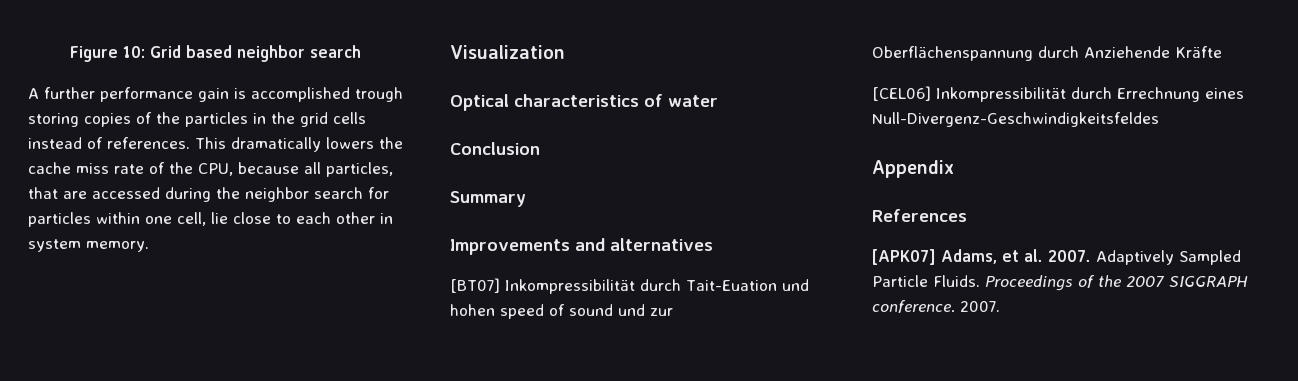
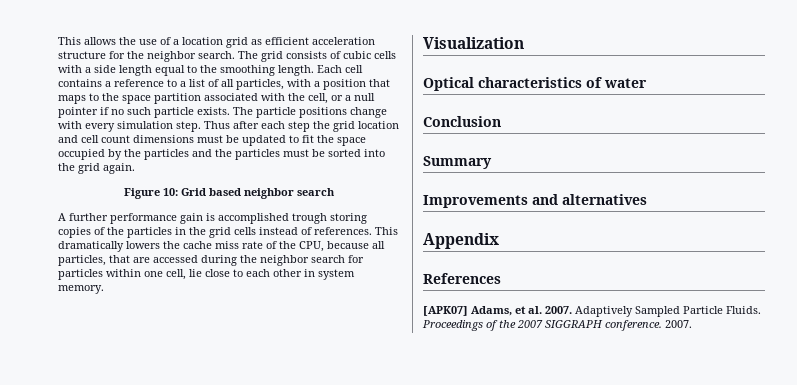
+ This allows the use of a location grid as efficient acceleration structure for the neighbor search. The grid consists of cubic cells with a side length equal to the smoothing length. Each cell contains a reference to a list of all particles, with a position that maps to the space partition associated with the cell, or a null pointer if no such particle exists. The particle positions change with every simulation step. Thus after each step the grid location and cell count dimensions must be updated to fit the space occupied by the particles and the particles must be sorted into the grid again.
- [BT07] Inkompressibilität durch Tait-Euation und hohen speed of sound und zur Oberflächenspannung durch Anziehende Kräfte
- [CEL06] Inkompressibilität durch Errechnung eines Null-Divergenz-Geschwindigkeitsfeldes

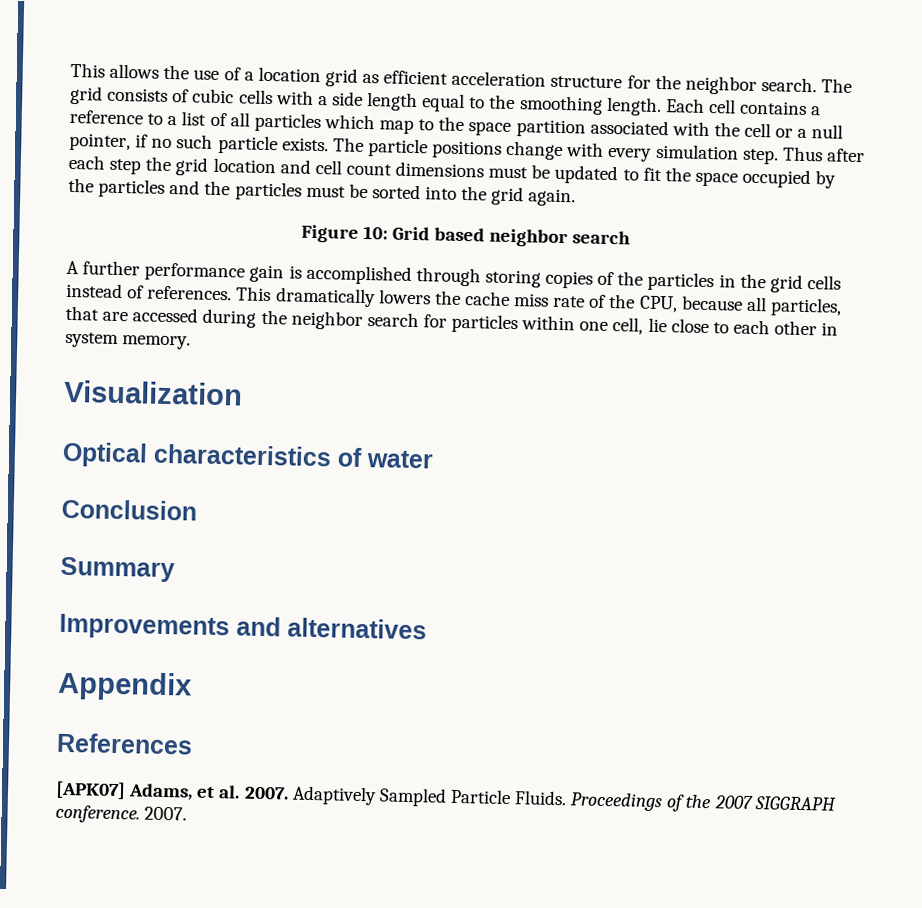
- Each cell contains a reference to a list of all particles, with a position that maps to the space partition associated with the cell, or a null pointer if no such particle exists.
+ Each cell contains a reference to a list of all particles which map to the space partition associated with the cell or a null pointer, if no such particle exists.
- A further performance gain is accomplished trough storing copies of the particles in the grid cells instead of references.
+ A further performance gain is accomplished through storing copies of the particles in the grid cells instead of references.

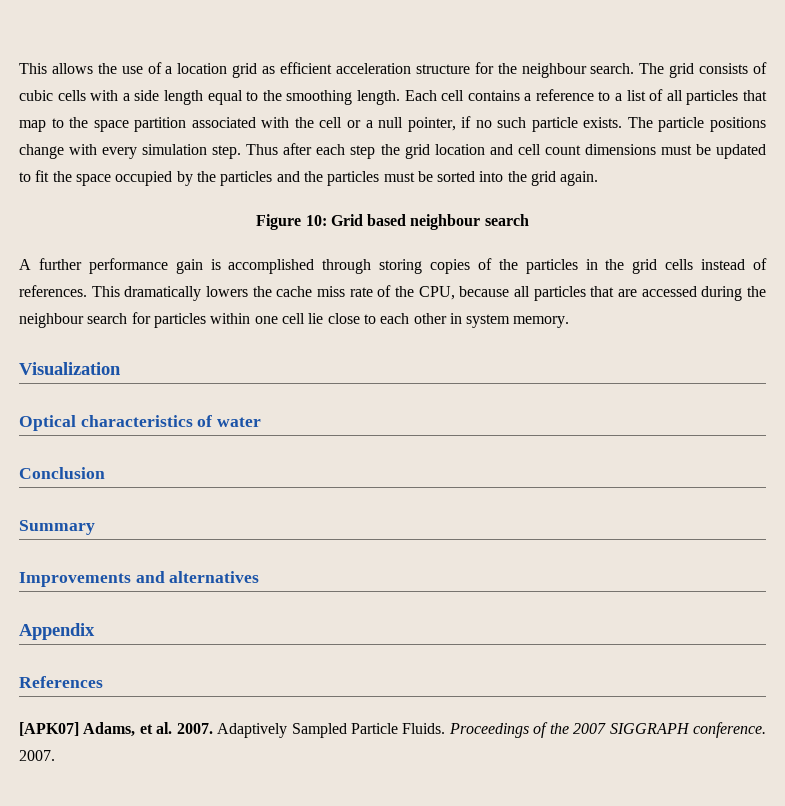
- This allows the use of a location grid as efficient acceleration structure for the neighbor search.
+ This allows the use of a location grid as efficient acceleration structure for the neighbour search.
- Each cell contains a reference to a list of all particles which map to the space partition associated with the cell or a null pointer, if no such particle exists.
+ Each cell contains a reference to a list of all particles that map to the space partition associated with the cell or a null pointer, if no such particle exists.
- Figure 10: Grid based neighbor search
+ Figure 10: Grid based neighbour search
- This dramatically lowers the cache miss rate of the CPU, because all particles, that are accessed during the neighbor search for particles within one cell, lie close to each other in system memory.
+ This dramatically lowers the cache miss rate of the CPU, because all particles that are accessed during the neighbour search for particles within one cell lie close to each other in system memory.

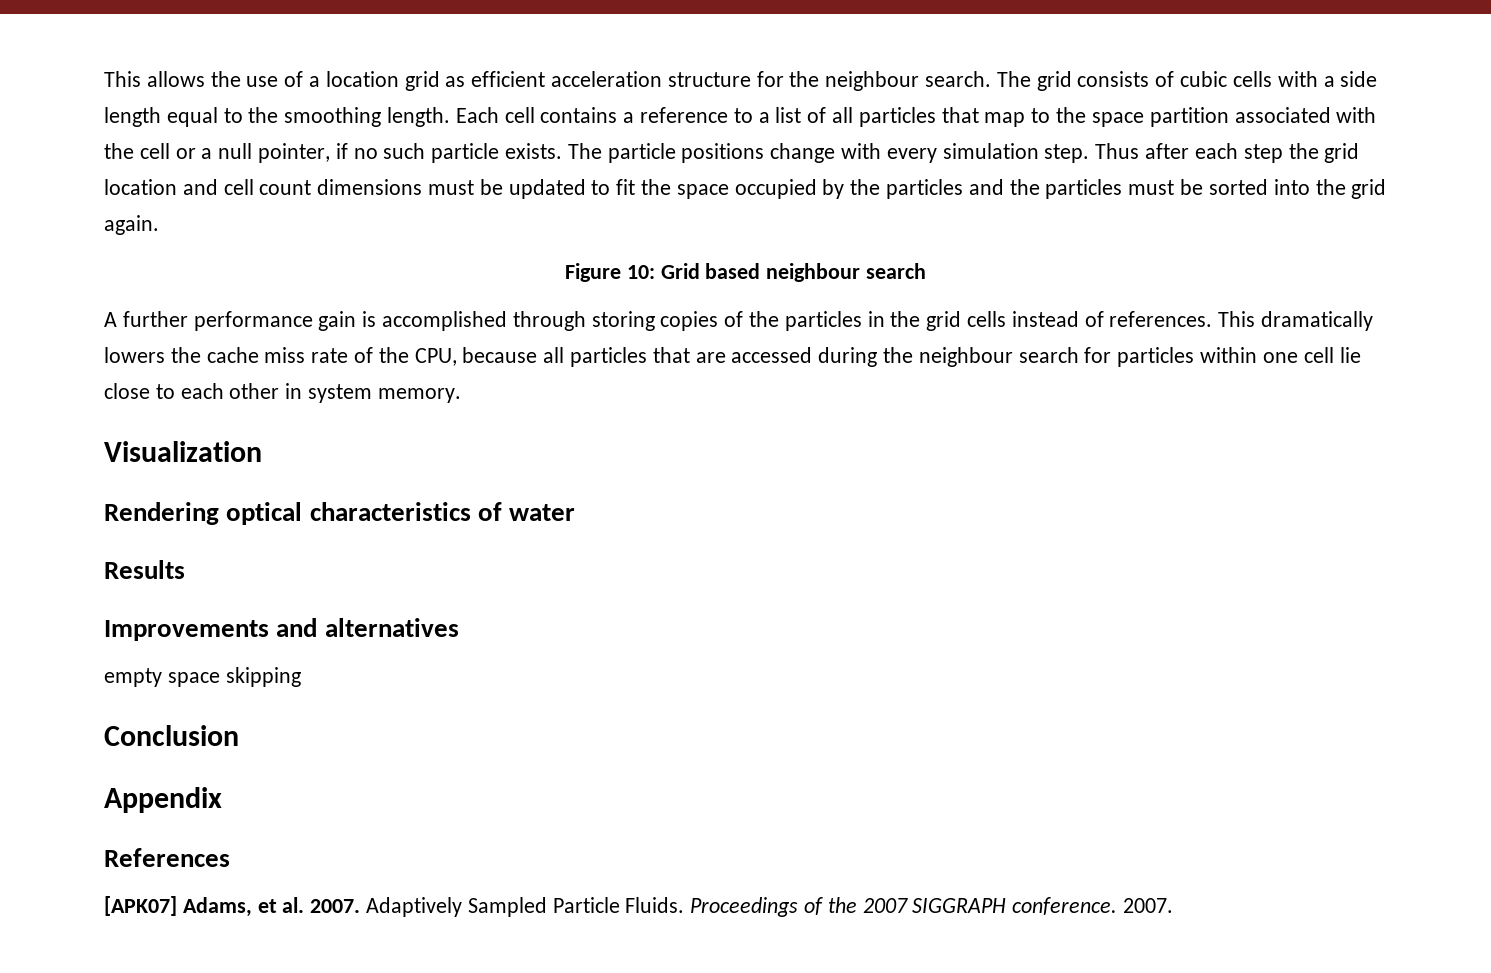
- Optical characteristics of water
+ Rendering optical characteristics of water
- Conclusion
- Summary
+ Results
+ empty space skipping
+ Conclusion

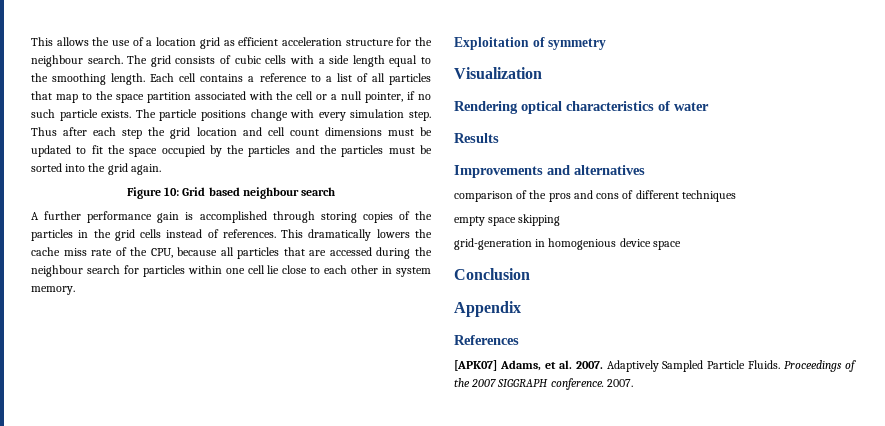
+ Exploitation of symmetry
+ comparison of the pros and cons of different techniques
  empty space skipping
+ grid-generation in homogenious device space

